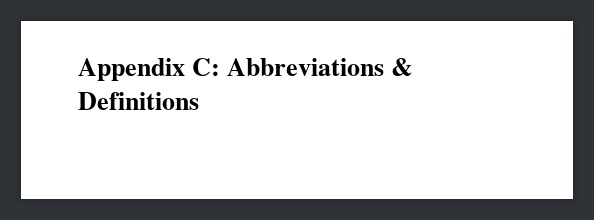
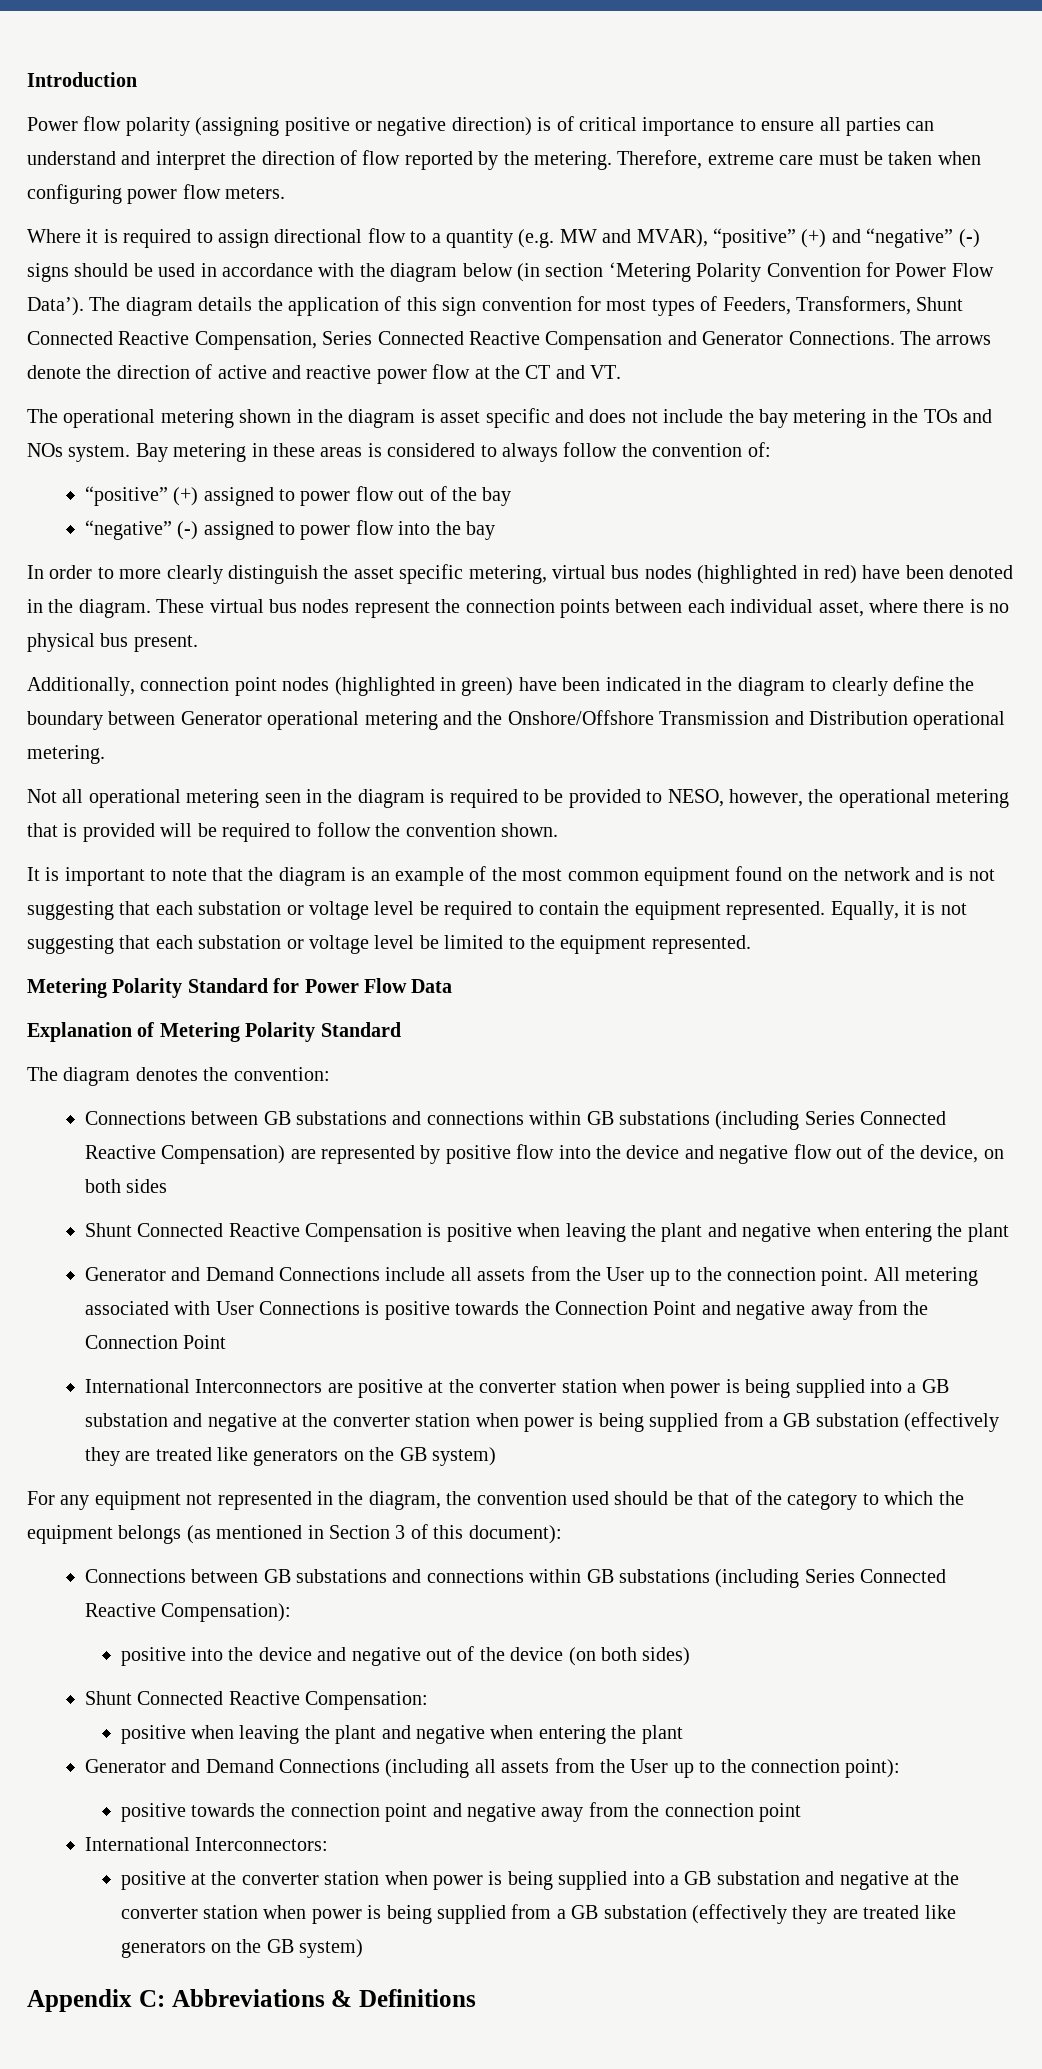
+ Introduction
+ Power flow polarity (assigning positive or negative direction) is of critical importance to ensure all parties can understand and interpret the direction of flow reported by the metering. Therefore, extreme care must be taken when configuring power flow meters.
+ Where it is required to assign directional flow to a quantity (e.g. MW and MVAR), “positive” (+) and “negative” (-) signs should be used in accordance with the diagram below (in section ‘Metering Polarity Convention for Power Flow Data’). The diagram details the application of this sign convention for most types of Feeders, Transformers, Shunt Connected Reactive Compensation, Series Connected Reactive Compensation and Generator Connections. The arrows denote the direction of active and reactive power flow at the CT and VT.
+ The operational metering shown in the diagram is asset specific and does not include the bay metering in the TOs and NOs system. Bay metering in these areas is considered to always follow the convention of:
+ “positive” (+) assigned to power flow out of the bay
+ “negative” (-) assigned to power flow into the bay
+ In order to more clearly distinguish the asset specific metering, virtual bus nodes (highlighted in red) have been denoted in the diagram. These virtual bus nodes represent the connection points between each individual asset, where there is no physical bus present.
+ Additionally, connection point nodes (highlighted in green) have been indicated in the diagram to clearly define the boundary between Generator operational metering and the Onshore/Offshore Transmission and Distribution operational metering.
+ Not all operational metering seen in the diagram is required to be provided to NESO, however, the operational metering that is provided will be required to follow the convention shown.
+ It is important to note that the diagram is an example of the most common equipment found on the network and is not suggesting that each substation or voltage level be required to contain the equipment represented. Equally, it is not suggesting that each substation or voltage level be limited to the equipment represented.
+ Metering Polarity Standard for Power Flow Data
+ Explanation of Metering Polarity Standard
+ The diagram denotes the convention:
+ Connections between GB substations and connections within GB substations (including Series Connected Reactive Compensation) are represented by positive flow into the device and negative flow out of the device, on both sides
+ Shunt Connected Reactive Compensation is positive when leaving the plant and negative when entering the plant
+ Generator and Demand Connections include all assets from the User up to the connection point. All metering associated with User Connections is positive towards the Connection Point and negative away from the Connection Point
+ International Interconnectors are positive at the converter station when power is being supplied into a GB substation and negative at the converter station when power is being supplied from a GB substation (effectively they are treated like generators on the GB system)
+ For any equipment not represented in the diagram, the convention used should be that of the category to which the equipment belongs (as mentioned in Section 3 of this document):
+ Connections between GB substations and connections within GB substations (including Series Connected Reactive Compensation):
+ positive into the device and negative out of the device (on both sides)
+ Shunt Connected Reactive Compensation:
+ positive when leaving the plant and negative when entering the plant
+ Generator and Demand Connections (including all assets from the User up to the connection point):
+ positive towards the connection point and negative away from the connection point
+ International Interconnectors:
+ positive at the converter station when power is being supplied into a GB substation and negative at the converter station when power is being supplied from a GB substation (effectively they are treated like generators on the GB system)

